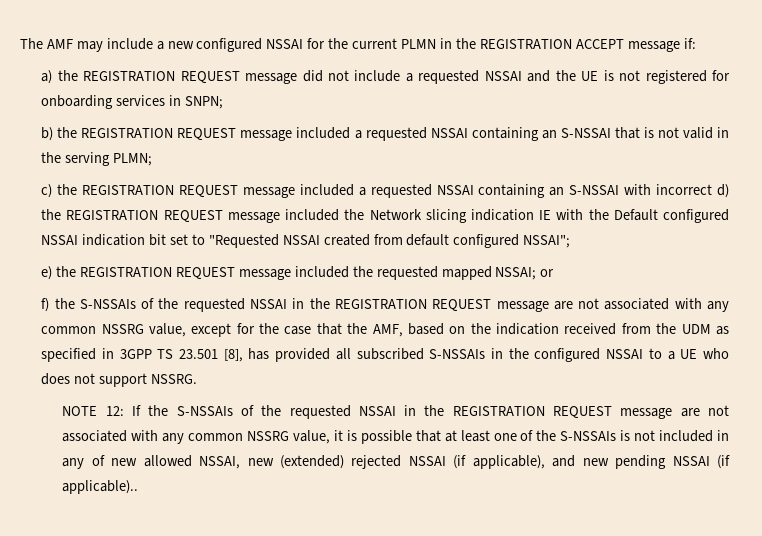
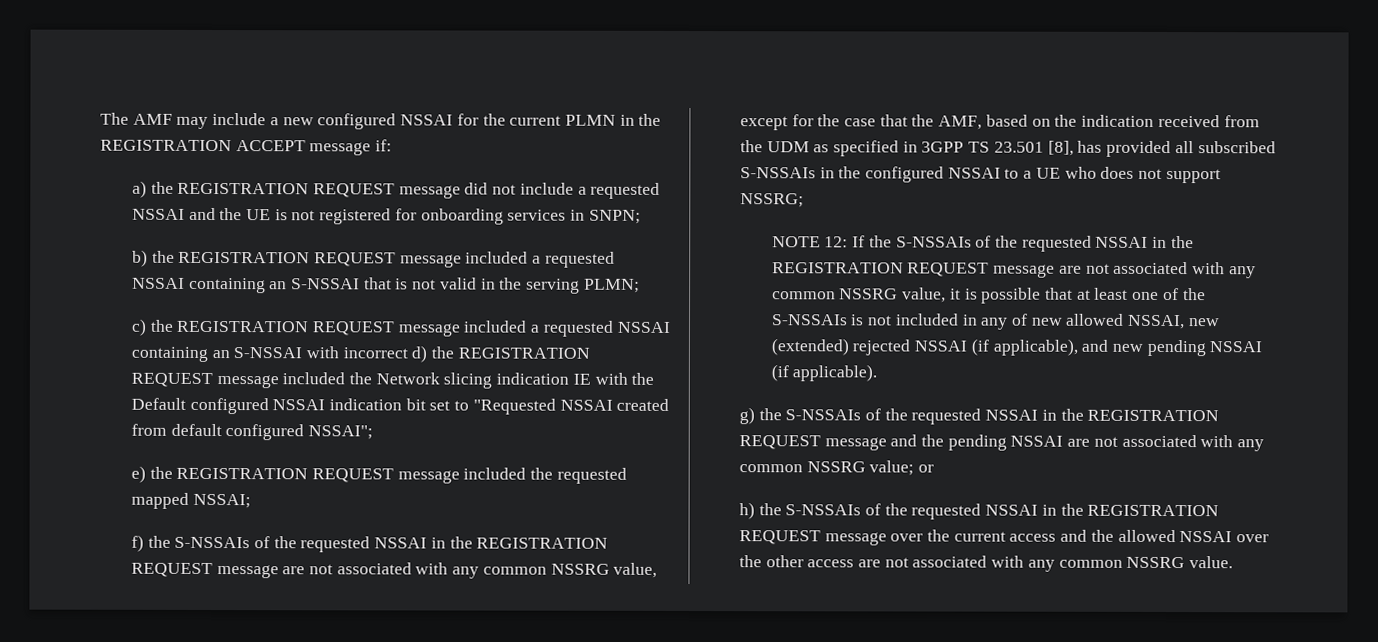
- e) the REGISTRATION REQUEST message included the requested mapped NSSAI; or
+ e) the REGISTRATION REQUEST message included the requested mapped NSSAI;
- f) the S-NSSAIs of the requested NSSAI in the REGISTRATION REQUEST message are not associated with any common NSSRG value, except for the case that the AMF, based on the indication received from the UDM as specified in 3GPP TS 23.501 [8], has provided all subscribed S-NSSAIs in the configured NSSAI to a UE who does not support NSSRG.
+ f) the S-NSSAIs of the requested NSSAI in the REGISTRATION REQUEST message are not associated with any common NSSRG value, except for the case that the AMF, based on the indication received from the UDM as specified in 3GPP TS 23.501 [8], has provided all subscribed S-NSSAIs in the configured NSSAI to a UE who does not support NSSRG;
- NOTE 12: If the S-NSSAIs of the requested NSSAI in the REGISTRATION REQUEST message are not associated with any common NSSRG value, it is possible that at least one of the S-NSSAIs is not included in any of new allowed NSSAI, new (extended) rejected NSSAI (if applicable), and new pending NSSAI (if applicable)..
+ NOTE 12: If the S-NSSAIs of the requested NSSAI in the REGISTRATION REQUEST message are not associated with any common NSSRG value, it is possible that at least one of the S-NSSAIs is not included in any of new allowed NSSAI, new (extended) rejected NSSAI (if applicable), and new pending NSSAI (if applicable).
+ g) the S-NSSAIs of the requested NSSAI in the REGISTRATION REQUEST message and the pending NSSAI are not associated with any common NSSRG value; or
+ h) the S-NSSAIs of the requested NSSAI in the REGISTRATION REQUEST message over the current access and the allowed NSSAI over the other access are not associated with any common NSSRG value.

